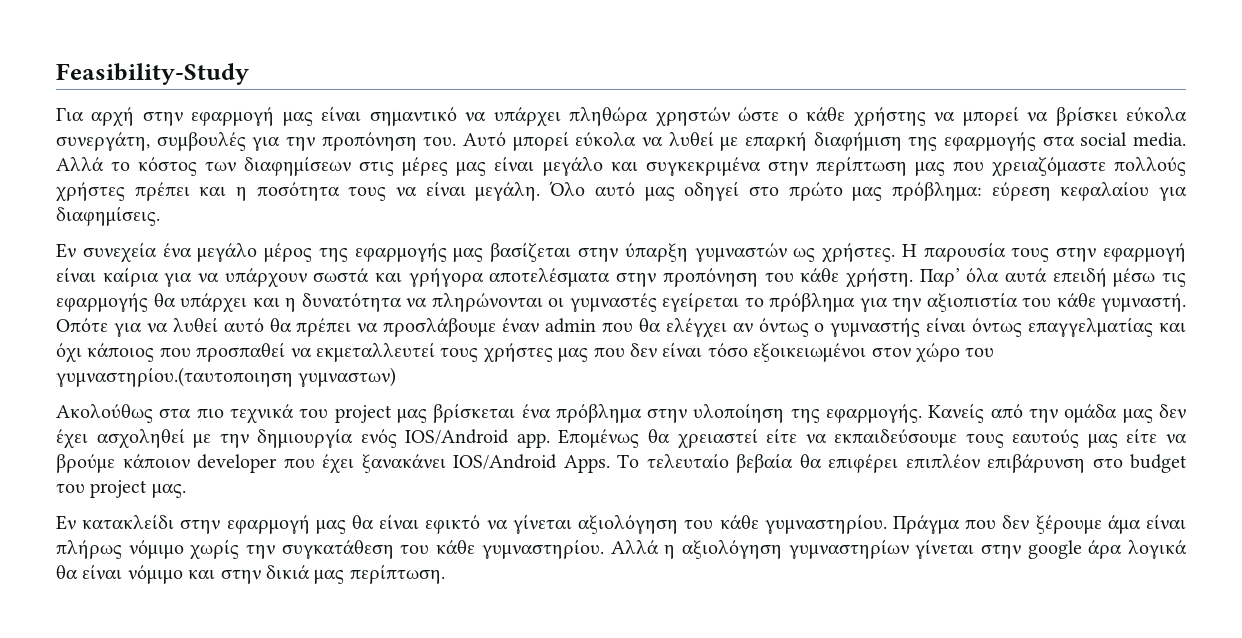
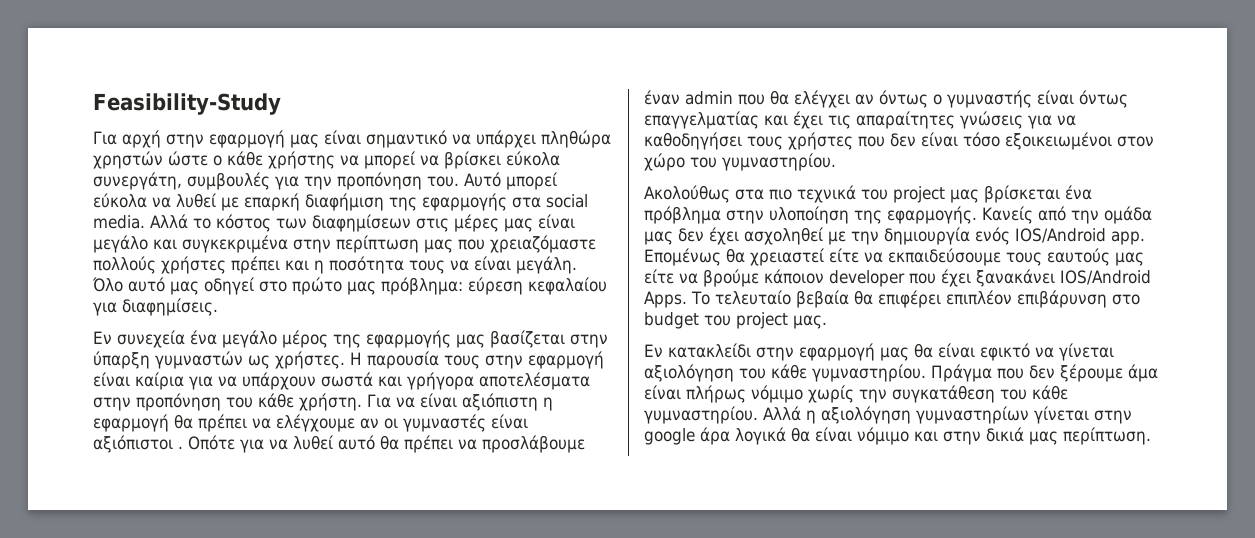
- Παρ’ όλα αυτά επειδή μέσω τις εφαρμογής θα υπάρχει και η δυνατότητα να πληρώνονται οι γυμναστές εγείρεται το πρόβλημα για την αξιοπιστία του κάθε γυμναστή.
+ Για να είναι αξιόπιστη η εφαρμογή θα πρέπει να ελέγχουμε αν οι γυμναστές είναι αξιόπιστοι .
- Οπότε για να λυθεί αυτό θα πρέπει να προσλάβουμε έναν admin που θα ελέγχει αν όντως ο γυμναστής είναι όντως επαγγελματίας και όχι κάποιος που προσπαθεί να εκμεταλλευτεί τους χρήστες μας που δεν είναι τόσο εξοικειωμένοι στον χώρο του γυμναστηρίου.(ταυτοποιηση γυμναστων)
+ Οπότε για να λυθεί αυτό θα πρέπει να προσλάβουμε έναν admin που θα ελέγχει αν όντως ο γυμναστής είναι όντως επαγγελματίας και έχει τις απαραίτητες γνώσεις για να καθοδηγήσει τους χρήστες που δεν είναι τόσο εξοικειωμένοι στον χώρο του γυμναστηρίου.

